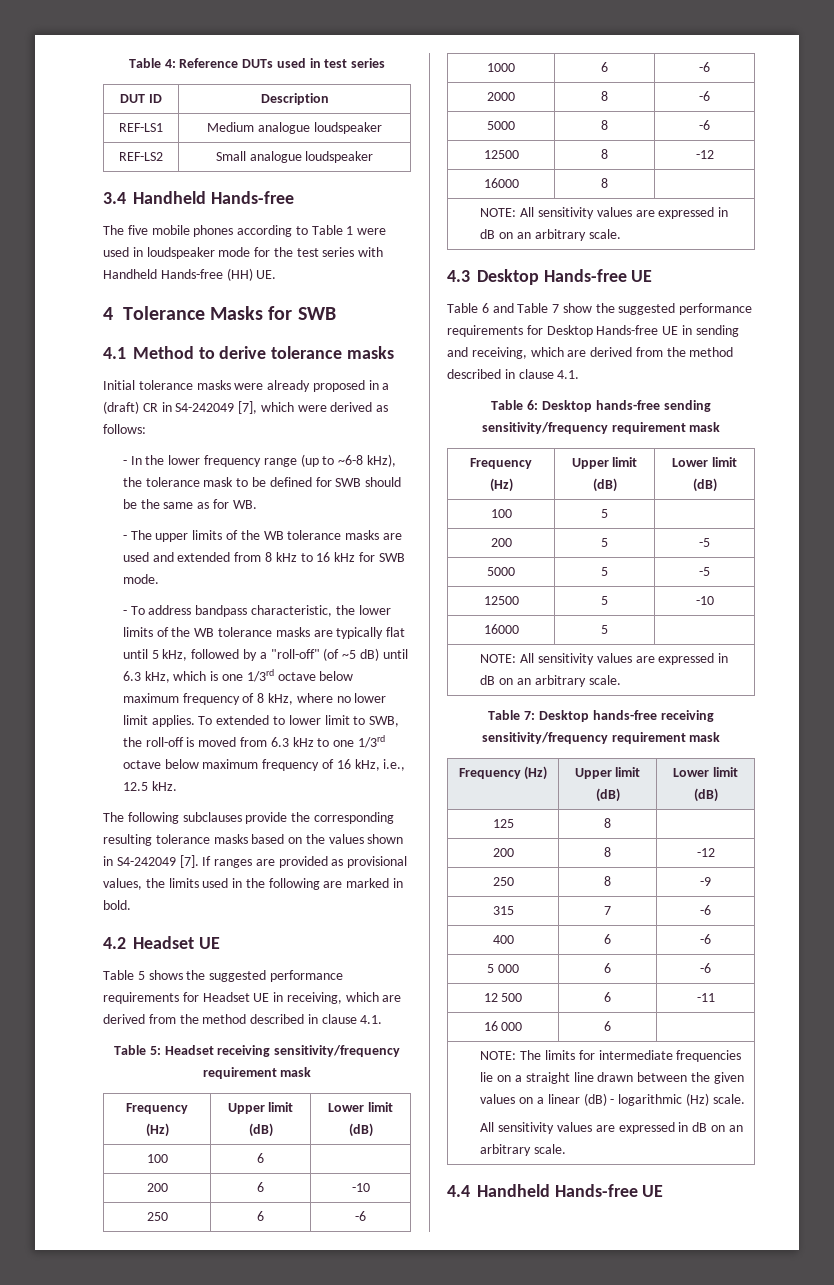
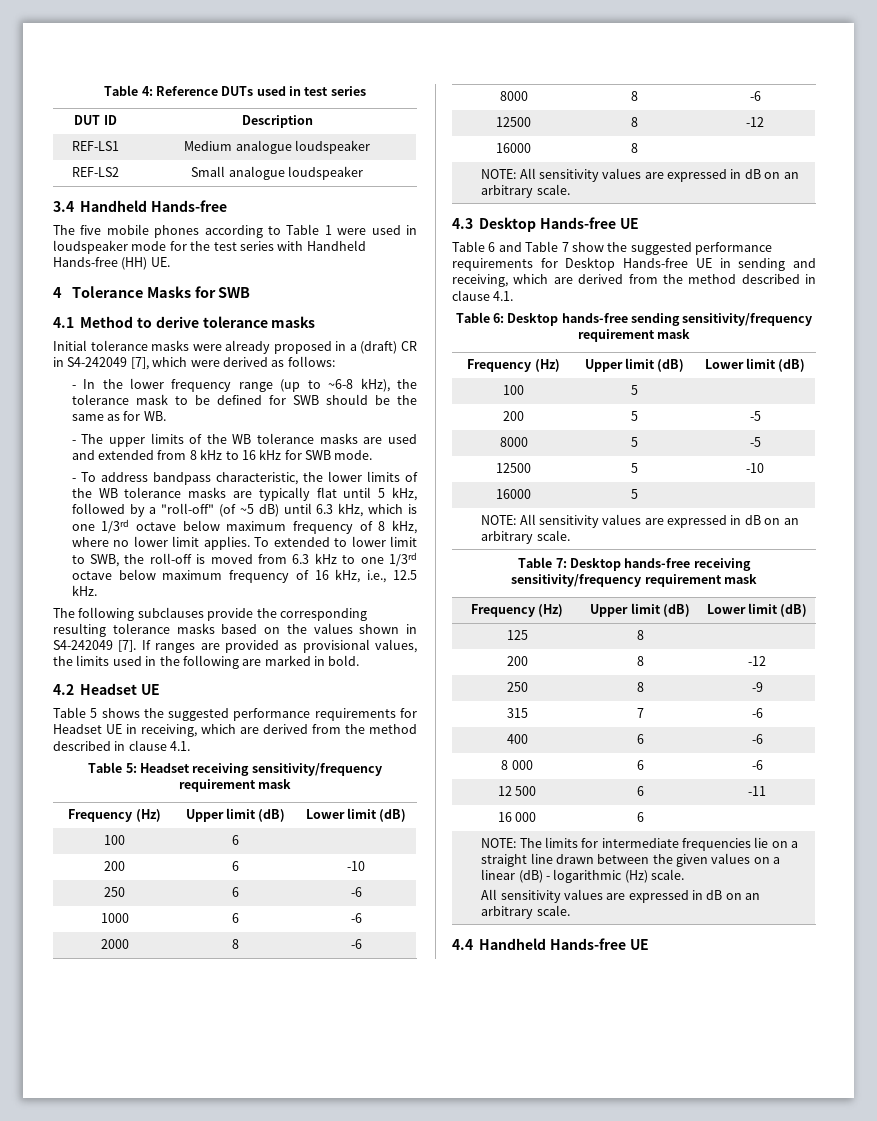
- 5000 | 8 | -6
+ 8000 | 8 | -6
- 5000 | 5 | -5
+ 8000 | 5 | -5
- 5 000 | 6 | -6
+ 8 000 | 6 | -6

